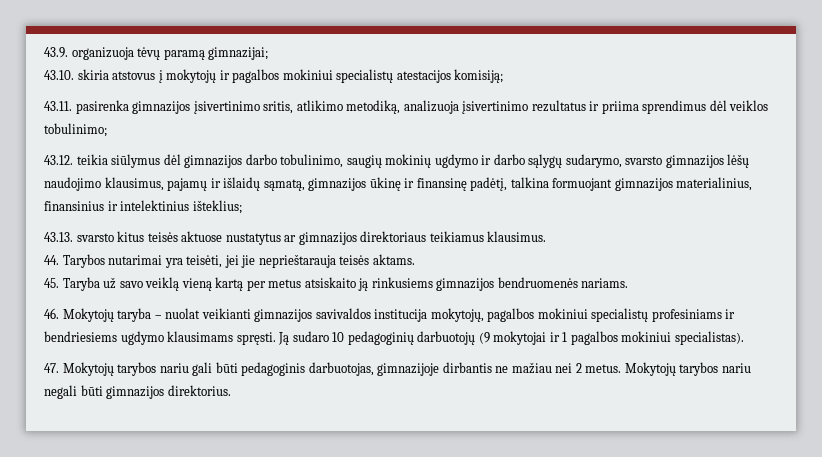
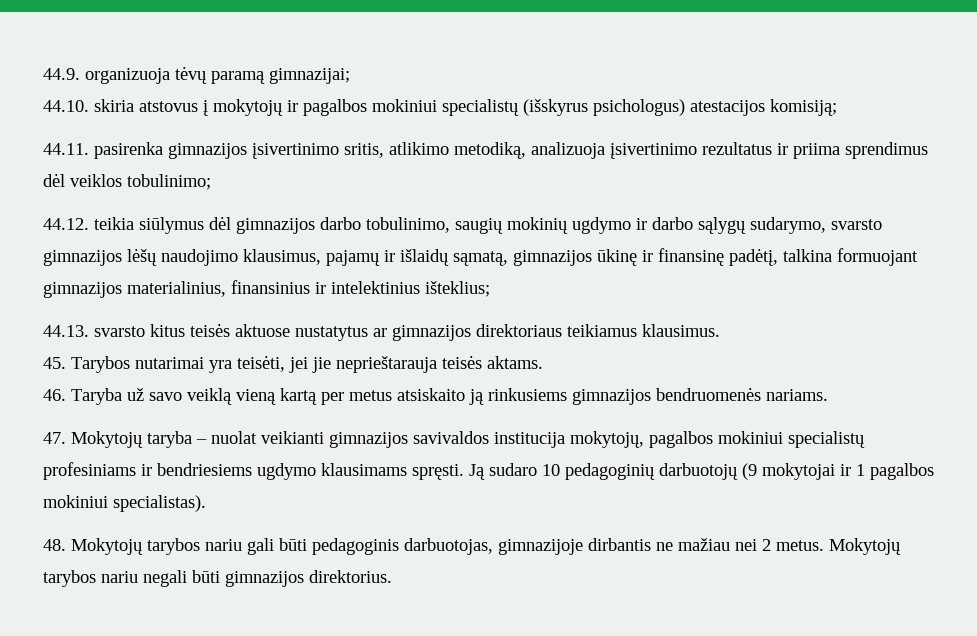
- 43.9. organizuoja tėvų paramą gimnazijai;
+ 44.9. organizuoja tėvų paramą gimnazijai;
- 43.10. skiria atstovus į mokytojų ir pagalbos mokiniui specialistų atestacijos komisiją;
+ 44.10. skiria atstovus į mokytojų ir pagalbos mokiniui specialistų (išskyrus psichologus) atestacijos komisiją;
- 43.11. pasirenka gimnazijos įsivertinimo sritis, atlikimo metodiką, analizuoja įsivertinimo rezultatus ir priima sprendimus dėl veiklos tobulinimo;
+ 44.11. pasirenka gimnazijos įsivertinimo sritis, atlikimo metodiką, analizuoja įsivertinimo rezultatus ir priima sprendimus dėl veiklos tobulinimo;
- 43.12. teikia siūlymus dėl gimnazijos darbo tobulinimo, saugių mokinių ugdymo ir darbo sąlygų sudarymo, svarsto gimnazijos lėšų naudojimo klausimus, pajamų ir išlaidų sąmatą, gimnazijos ūkinę ir finansinę padėtį, talkina formuojant gimnazijos materialinius, finansinius ir intelektinius išteklius;
+ 44.12. teikia siūlymus dėl gimnazijos darbo tobulinimo, saugių mokinių ugdymo ir darbo sąlygų sudarymo, svarsto gimnazijos lėšų naudojimo klausimus, pajamų ir išlaidų sąmatą, gimnazijos ūkinę ir finansinę padėtį, talkina formuojant gimnazijos materialinius, finansinius ir intelektinius išteklius;
- 43.13. svarsto kitus teisės aktuose nustatytus ar gimnazijos direktoriaus teikiamus klausimus.
+ 44.13. svarsto kitus teisės aktuose nustatytus ar gimnazijos direktoriaus teikiamus klausimus.
- 44. Tarybos nutarimai yra teisėti, jei jie neprieštarauja teisės aktams.
+ 45. Tarybos nutarimai yra teisėti, jei jie neprieštarauja teisės aktams.
- 45. Taryba už savo veiklą vieną kartą per metus atsiskaito ją rinkusiems gimnazijos bendruomenės nariams.
+ 46. Taryba už savo veiklą vieną kartą per metus atsiskaito ją rinkusiems gimnazijos bendruomenės nariams.
- 46. Mokytojų taryba – nuolat veikianti gimnazijos savivaldos institucija mokytojų, pagalbos mokiniui specialistų profesiniams ir bendriesiems ugdymo klausimams spręsti.
+ 47. Mokytojų taryba – nuolat veikianti gimnazijos savivaldos institucija mokytojų, pagalbos mokiniui specialistų profesiniams ir bendriesiems ugdymo klausimams spręsti.
- 47. Mokytojų tarybos nariu gali būti pedagoginis darbuotojas, gimnazijoje dirbantis ne mažiau nei 2 metus.
+ 48. Mokytojų tarybos nariu gali būti pedagoginis darbuotojas, gimnazijoje dirbantis ne mažiau nei 2 metus.

